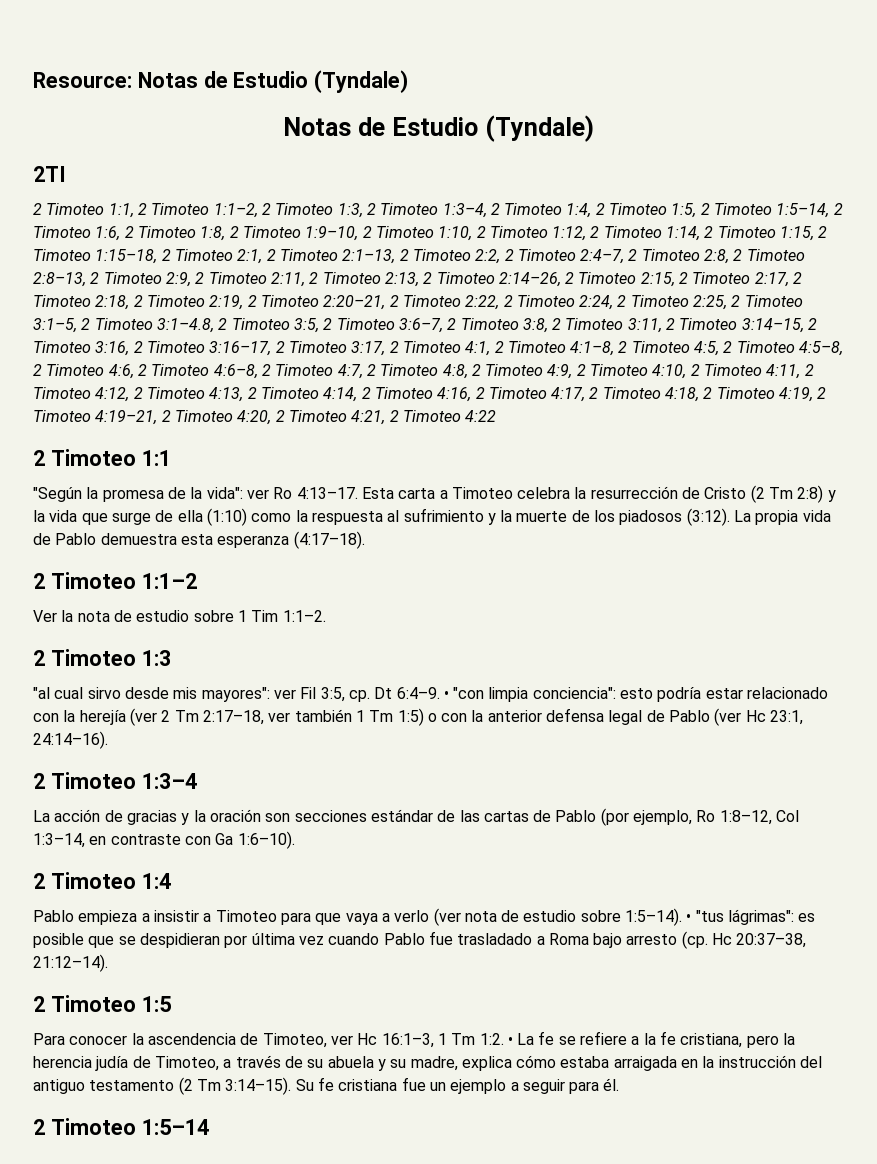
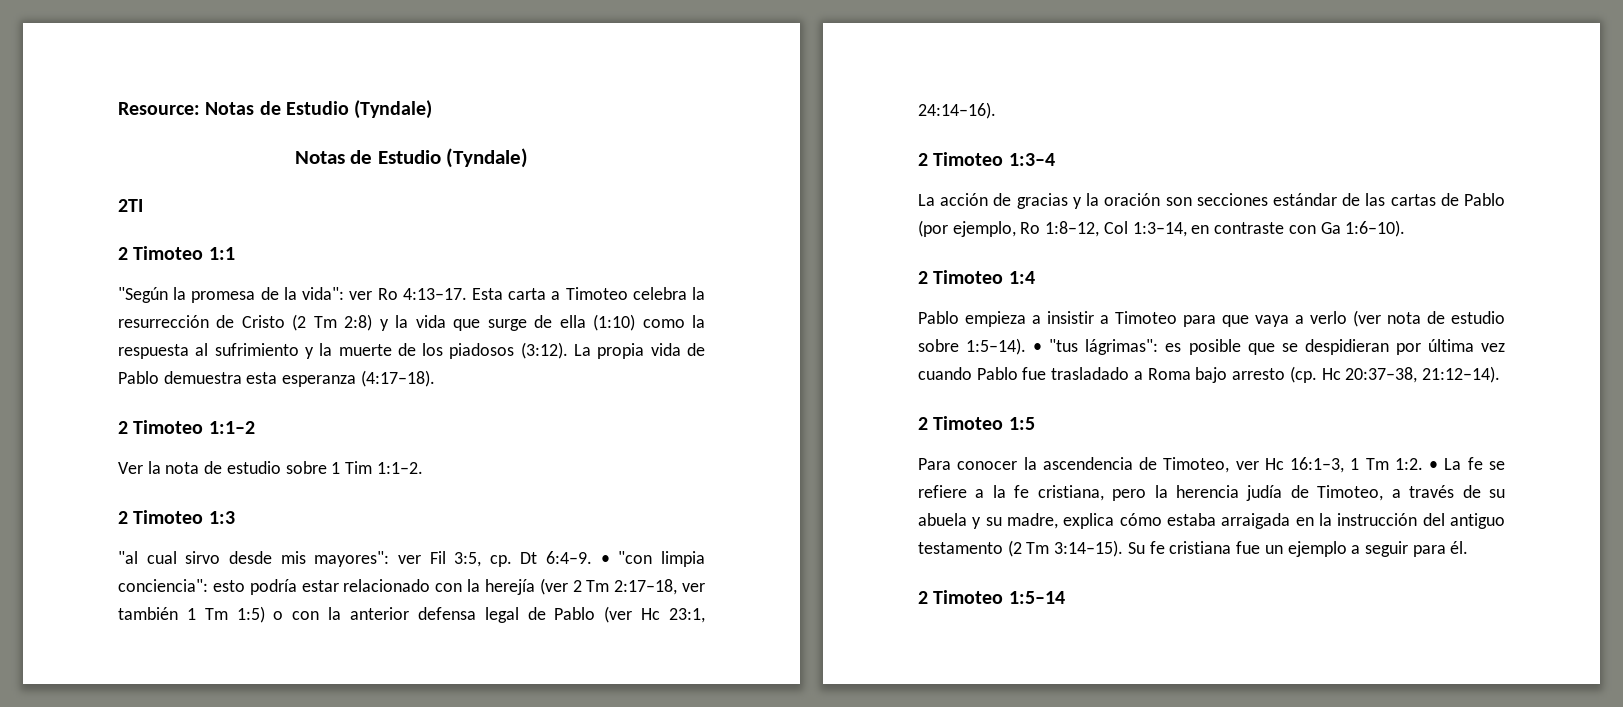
- 2 Timoteo 1:1, 2 Timoteo 1:1–2, 2 Timoteo 1:3, 2 Timoteo 1:3–4, 2 Timoteo 1:4, 2 Timoteo 1:5, 2 Timoteo 1:5–14, 2 Timoteo 1:6, 2 Timoteo 1:8, 2 Timoteo 1:9–10, 2 Timoteo 1:10, 2 Timoteo 1:12, 2 Timoteo 1:14, 2 Timoteo 1:15, 2 Timoteo 1:15–18, 2 Timoteo 2:1, 2 Timoteo 2:1–13, 2 Timoteo 2:2, 2 Timoteo 2:4–7, 2 Timoteo 2:8, 2 Timoteo 2:8–13, 2 Timoteo 2:9, 2 Timoteo 2:11, 2 Timoteo 2:13, 2 Timoteo 2:14–26, 2 Timoteo 2:15, 2 Timoteo 2:17, 2 Timoteo 2:18, 2 Timoteo 2:19, 2 Timoteo 2:20–21, 2 Timoteo 2:22, 2 Timoteo 2:24, 2 Timoteo 2:25, 2 Timoteo 3:1–5, 2 Timoteo 3:1–4.8, 2 Timoteo 3:5, 2 Timoteo 3:6–7, 2 Timoteo 3:8, 2 Timoteo 3:11, 2 Timoteo 3:14–15, 2 Timoteo 3:16, 2 Timoteo 3:16–17, 2 Timoteo 3:17, 2 Timoteo 4:1, 2 Timoteo 4:1–8, 2 Timoteo 4:5, 2 Timoteo 4:5–8, 2 Timoteo 4:6, 2 Timoteo 4:6–8, 2 Timoteo 4:7, 2 Timoteo 4:8, 2 Timoteo 4:9, 2 Timoteo 4:10, 2 Timoteo 4:11, 2 Timoteo 4:12, 2 Timoteo 4:13, 2 Timoteo 4:14, 2 Timoteo 4:16, 2 Timoteo 4:17, 2 Timoteo 4:18, 2 Timoteo 4:19, 2 Timoteo 4:19–21, 2 Timoteo 4:20, 2 Timoteo 4:21, 2 Timoteo 4:22

